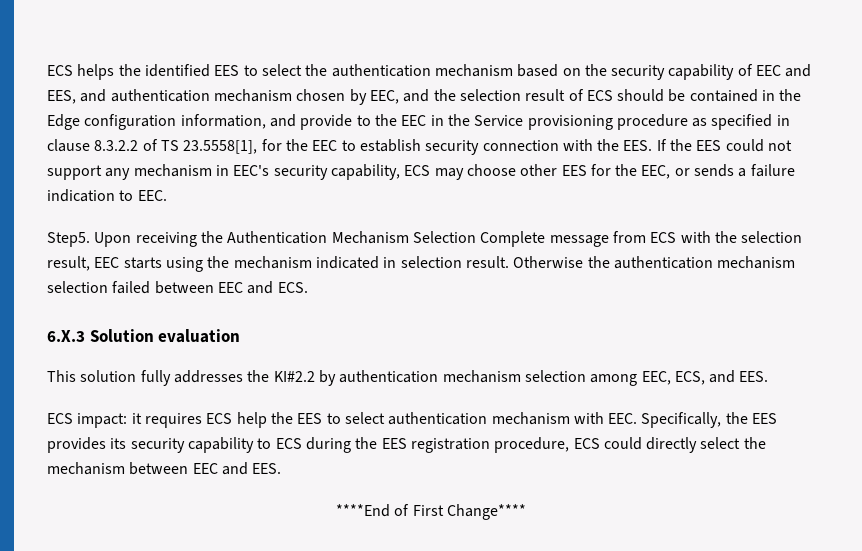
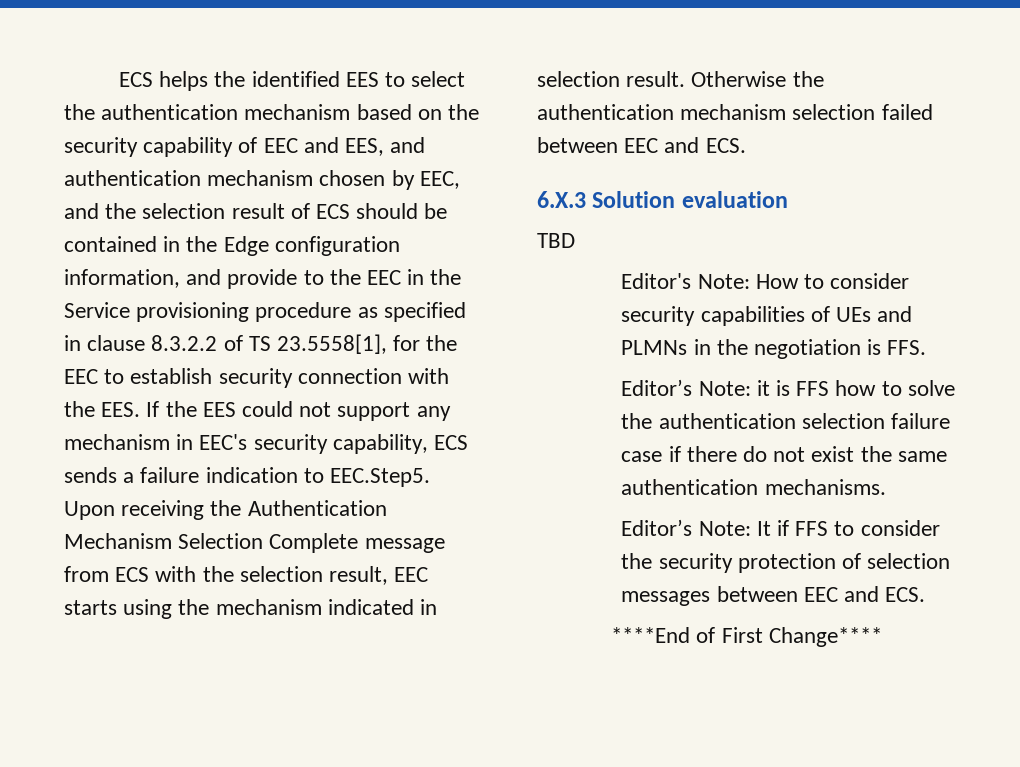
- ECS helps the identified EES to select the authentication mechanism based on the security capability of EEC and EES, and authentication mechanism chosen by EEC, and the selection result of ECS should be contained in the Edge configuration information, and provide to the EEC in the Service provisioning procedure as specified in clause 8.3.2.2 of TS 23.5558[1], for the EEC to establish security connection with the EES. If the EES could not support any mechanism in EEC's security capability, ECS may choose other EES for the EEC, or sends a failure indication to EEC.
- Step5. Upon receiving the Authentication Mechanism Selection Complete message from ECS with the selection result, EEC starts using the mechanism indicated in selection result.
+ ECS helps the identified EES to select the authentication mechanism based on the security capability of EEC and EES, and authentication mechanism chosen by EEC, and the selection result of ECS should be contained in the Edge configuration information, and provide to the EEC in the Service provisioning procedure as specified in clause 8.3.2.2 of TS 23.5558[1], for the EEC to establish security connection with the EES. If the EES could not support any mechanism in EEC's security capability, ECS sends a failure indication to EEC.Step5. Upon receiving the Authentication Mechanism Selection Complete message from ECS with the selection result, EEC starts using the mechanism indicated in selection result.
- This solution fully addresses the KI#2.2 by authentication mechanism selection among EEC, ECS, and EES.
- ECS impact: it requires ECS help the EES to select authentication mechanism with EEC. Specifically, the EES provides its security capability to ECS during the EES registration procedure, ECS could directly select the mechanism between EEC and EES.
+ TBD
+ Editor's Note: How to consider security capabilities of UEs and PLMNs in the negotiation is FFS.
+ Editor’s Note: it is FFS how to solve the authentication selection failure case if there do not exist the same authentication mechanisms.
+ Editor’s Note: It if FFS to consider the security protection of selection messages between EEC and ECS.

